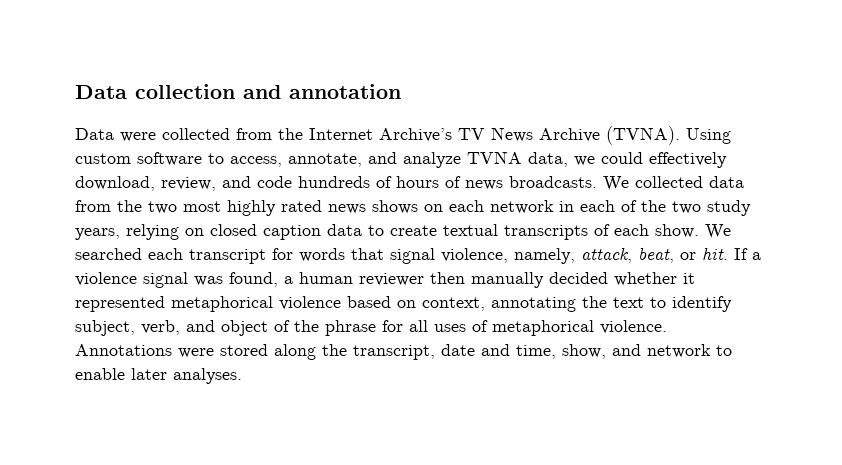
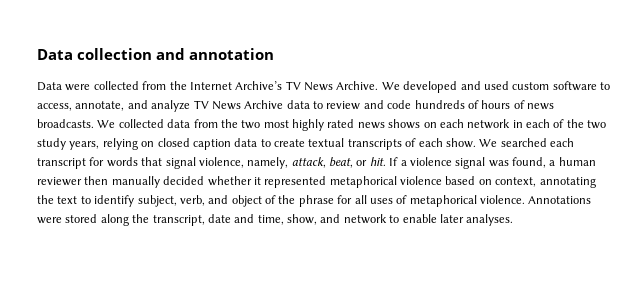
- Data were collected from the Internet Archive’s TV News Archive (TVNA). Using custom software to access, annotate, and analyze TVNA data, we could effectively download, review, and code hundreds of hours of news broadcasts.
+ Data were collected from the Internet Archive’s TV News Archive. We developed and used custom software to access, annotate, and analyze TV News Archive data to review and code hundreds of hours of news broadcasts.

